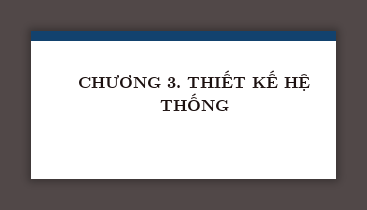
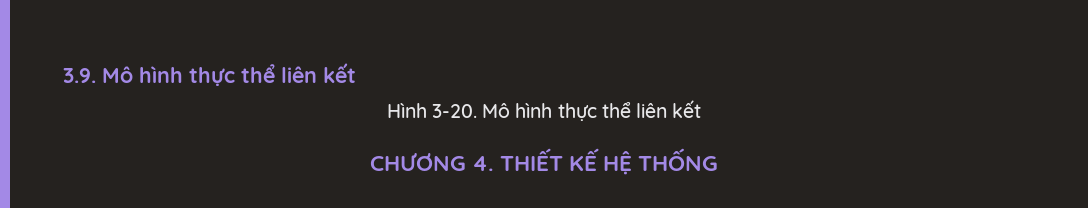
- CHƯƠNG 3. THIẾT KẾ HỆ THỐNG
+ 3.9. Mô hình thực thể liên kết
+ Hình 3-20. Mô hình thực thể liên kết
+ CHƯƠNG 4. THIẾT KẾ HỆ THỐNG

